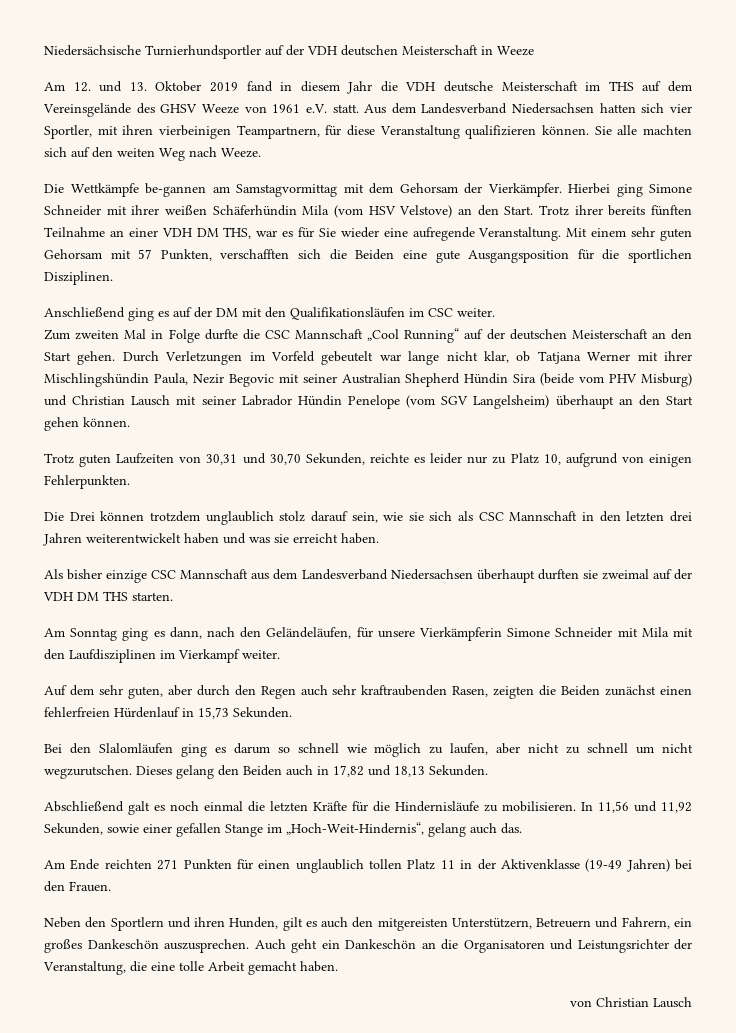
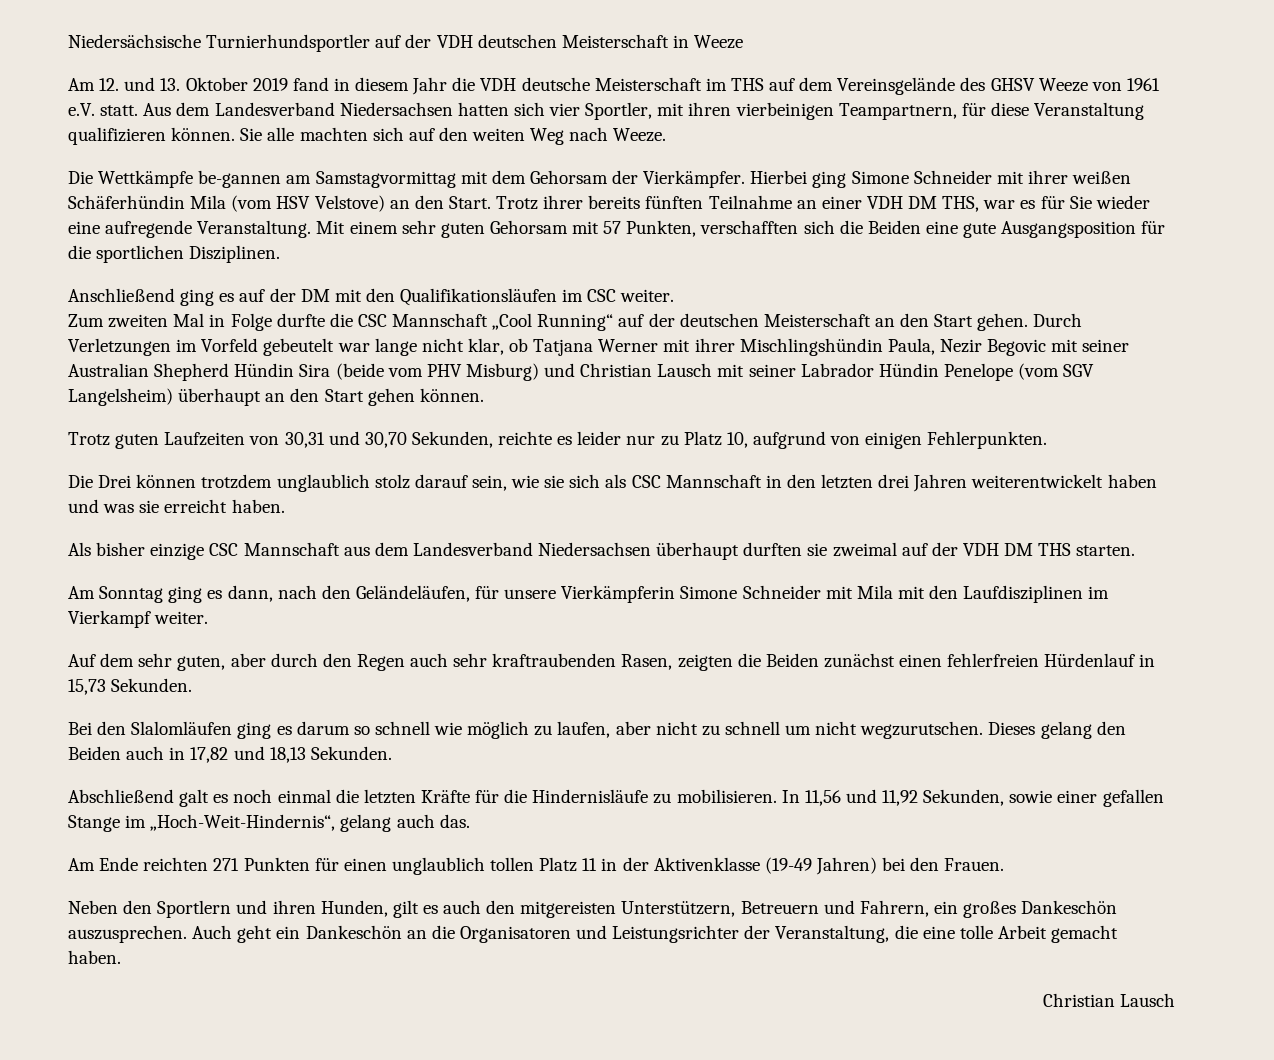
  Auch geht ein Dankeschön an die Organisatoren und Leistungsrichter der Veranstaltung, die eine tolle Arbeit gemacht haben.
- von Christian Lausch
+ Christian Lausch

